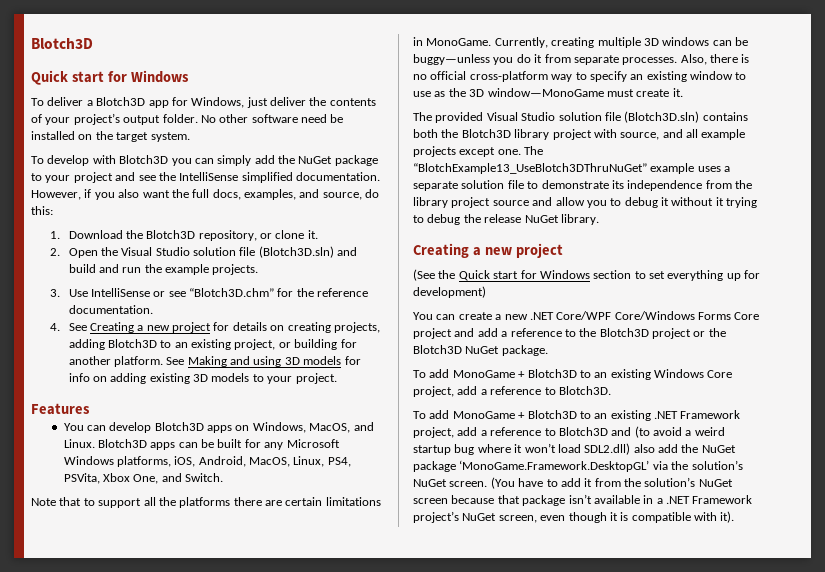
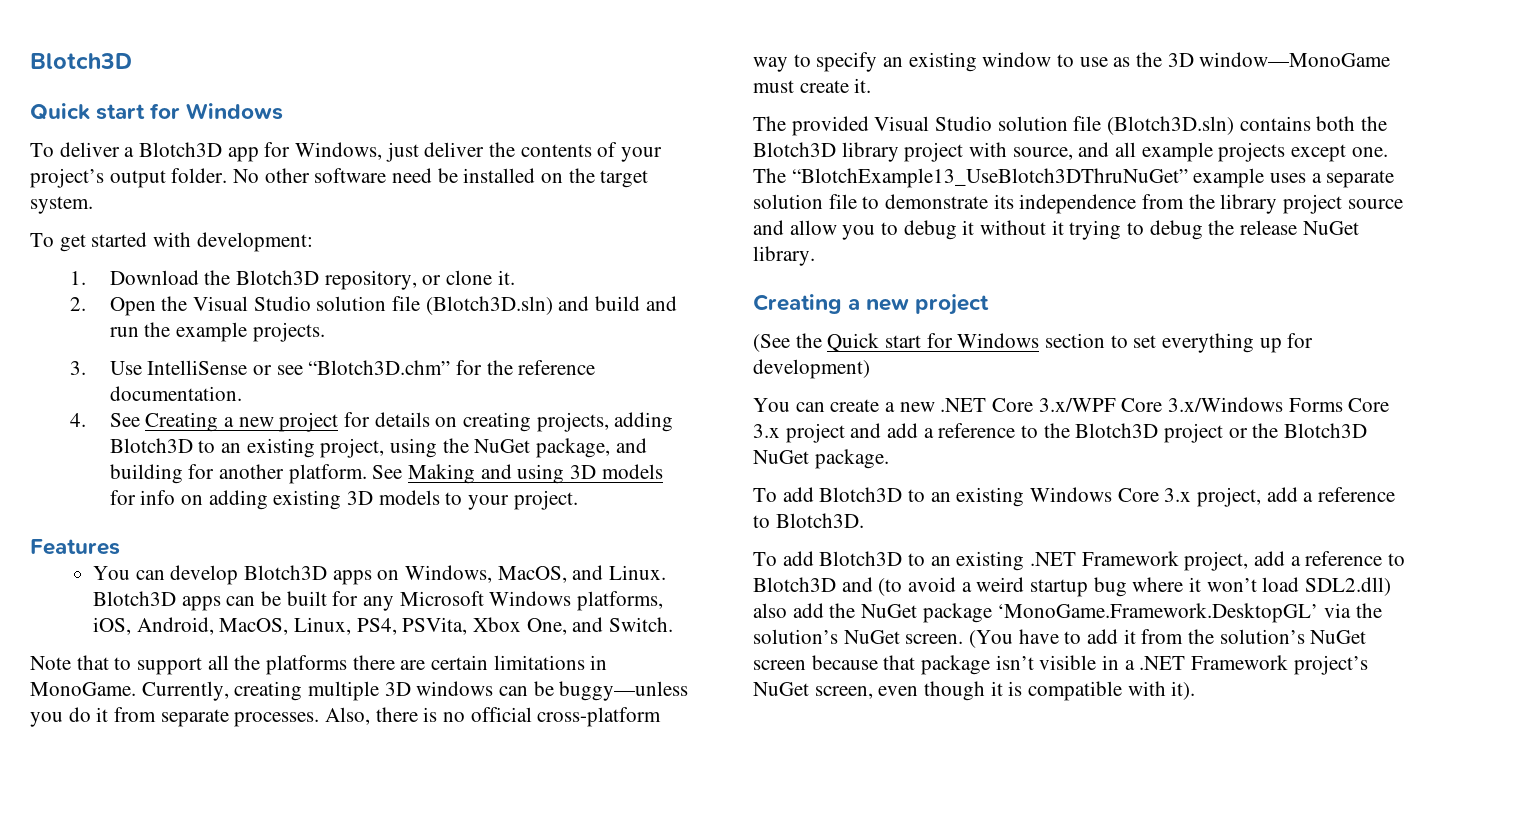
- To develop with Blotch3D you can simply add the NuGet package to your project and see the IntelliSense simplified documentation. However, if you also want the full docs, examples, and source, do this:
+ To get started with development:
- 4. See Creating a new project for details on creating projects, adding Blotch3D to an existing project, or building for another platform.
+ 4. See Creating a new project for details on creating projects, adding Blotch3D to an existing project, using the NuGet package, and building for another platform.
- You can create a new .NET Core/WPF Core/Windows Forms Core project and add a reference to the Blotch3D project or the Blotch3D NuGet package.
+ You can create a new .NET Core 3.x/WPF Core 3.x/Windows Forms Core 3.x project and add a reference to the Blotch3D project or the Blotch3D NuGet package.
- To add MonoGame + Blotch3D to an existing Windows Core project, add a reference to Blotch3D.
+ To add Blotch3D to an existing Windows Core 3.x project, add a reference to Blotch3D.
- To add MonoGame + Blotch3D to an existing .NET Framework project, add a reference to Blotch3D and (to avoid a weird startup bug where it won’t load SDL2.dll) also add the NuGet package ‘MonoGame.Framework.DesktopGL’ via the solution’s NuGet screen.
+ To add Blotch3D to an existing .NET Framework project, add a reference to Blotch3D and (to avoid a weird startup bug where it won’t load SDL2.dll) also add the NuGet package ‘MonoGame.Framework.DesktopGL’ via the solution’s NuGet screen.
- (You have to add it from the solution’s NuGet screen because that package isn’t available in a .NET Framework project’s NuGet screen, even though it is compatible with it).
+ (You have to add it from the solution’s NuGet screen because that package isn’t visible in a .NET Framework project’s NuGet screen, even though it is compatible with it).

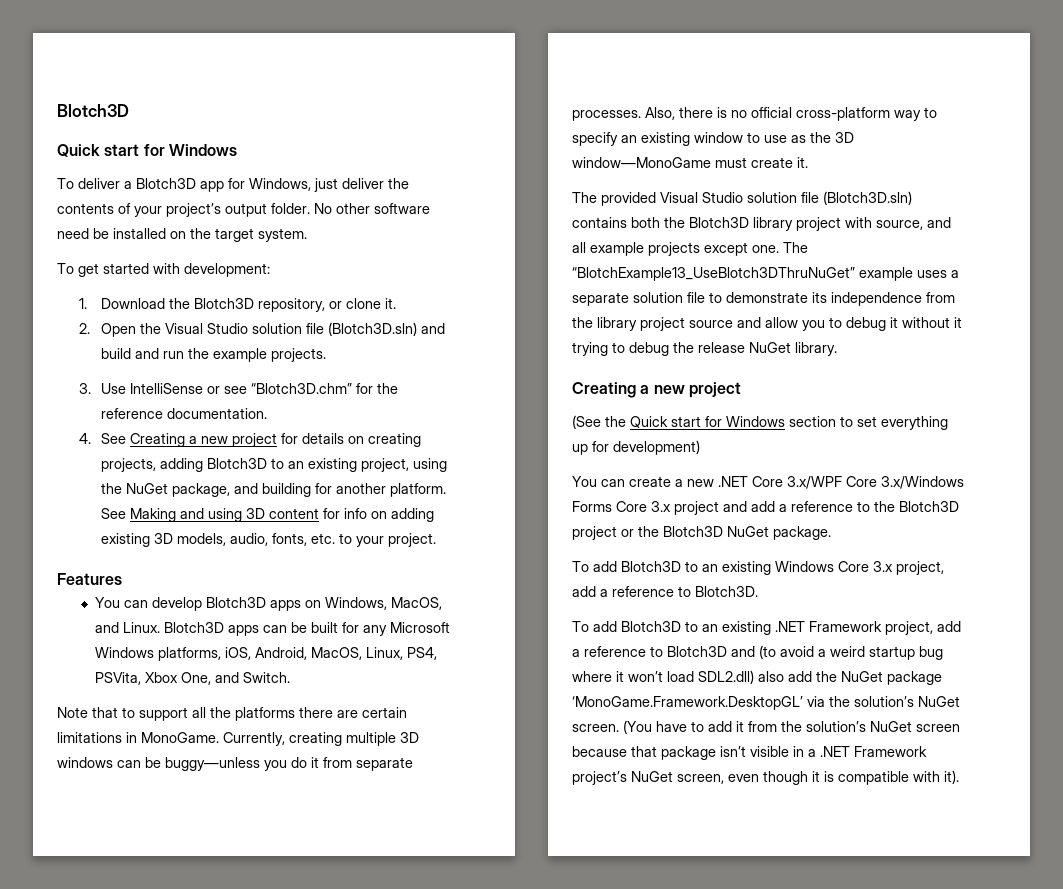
- See Making and using 3D models for info on adding existing 3D models to your project.
+ See Making and using 3D content for info on adding existing 3D models, audio, fonts, etc. to your project.

